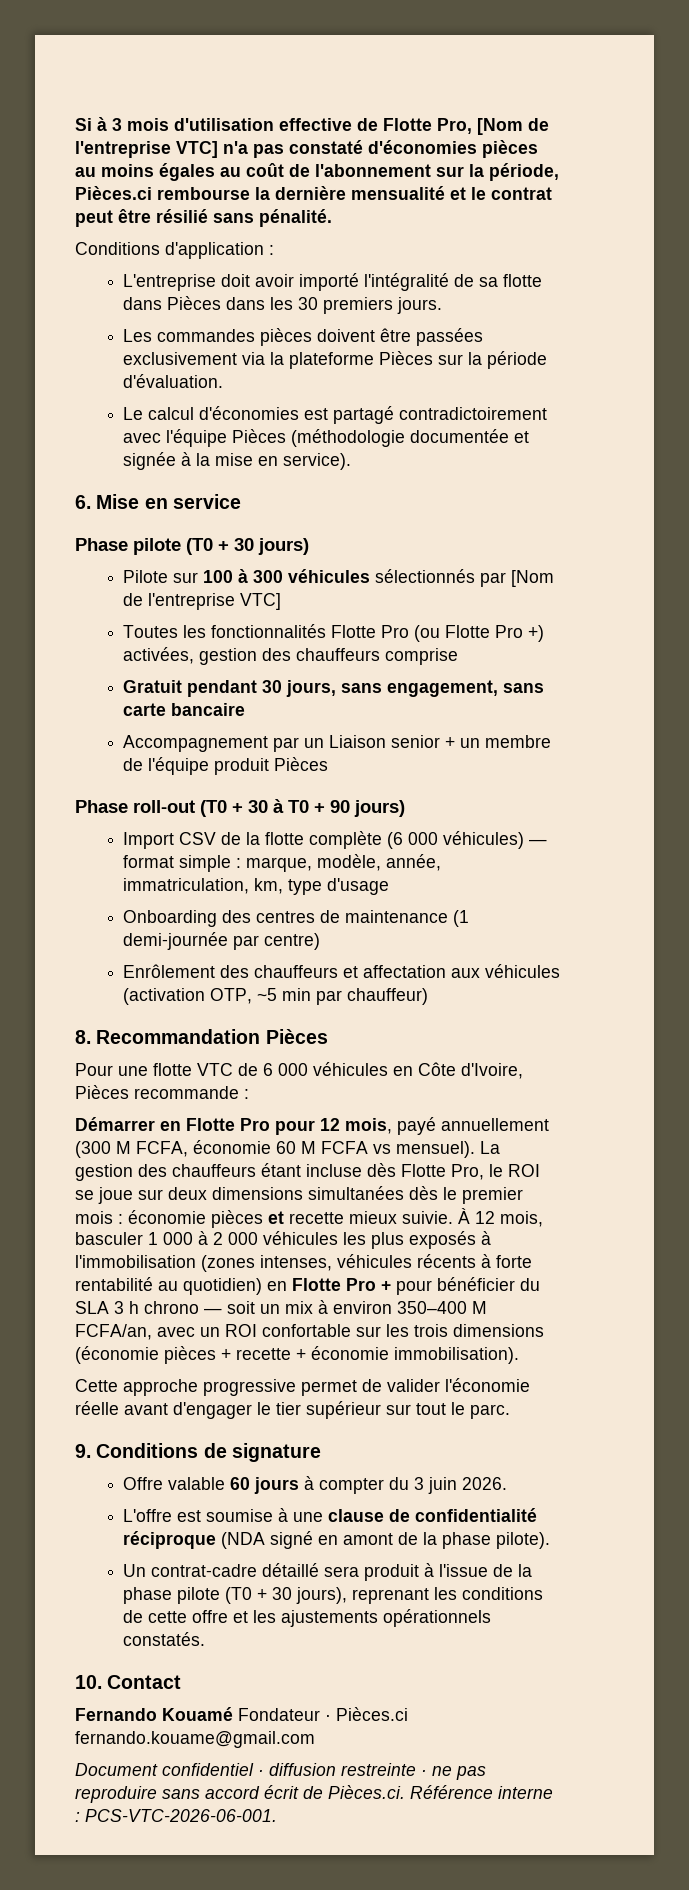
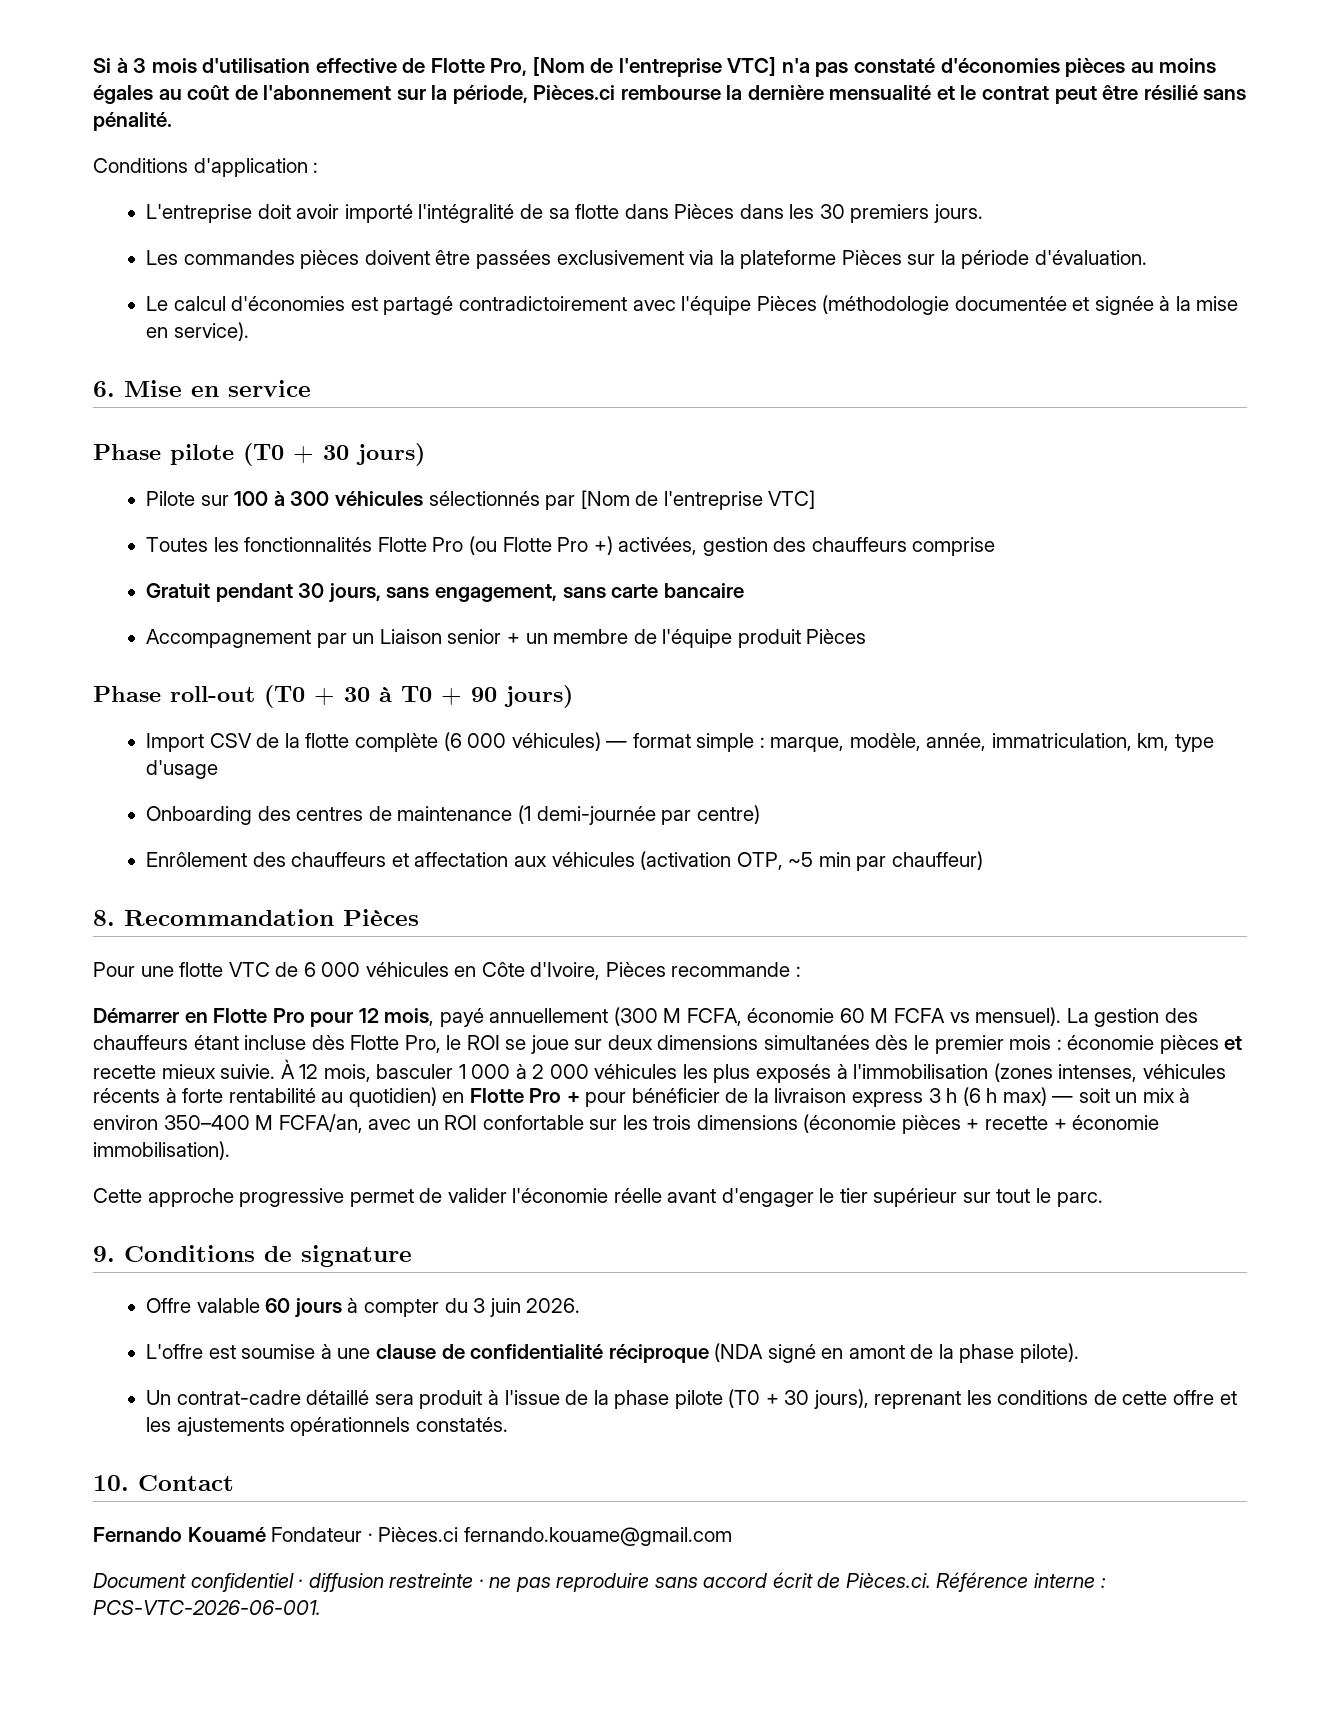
- À 12 mois, basculer 1 000 à 2 000 véhicules les plus exposés à l'immobilisation (zones intenses, véhicules récents à forte rentabilité au quotidien) en Flotte Pro + pour bénéficier du SLA 3 h chrono — soit un mix à environ 350–400 M FCFA/an, avec un ROI confortable sur les trois dimensions (économie pièces + recette + économie immobilisation).
+ À 12 mois, basculer 1 000 à 2 000 véhicules les plus exposés à l'immobilisation (zones intenses, véhicules récents à forte rentabilité au quotidien) en Flotte Pro + pour bénéficier de la livraison express 3 h (6 h max) — soit un mix à environ 350–400 M FCFA/an, avec un ROI confortable sur les trois dimensions (économie pièces + recette + économie immobilisation).

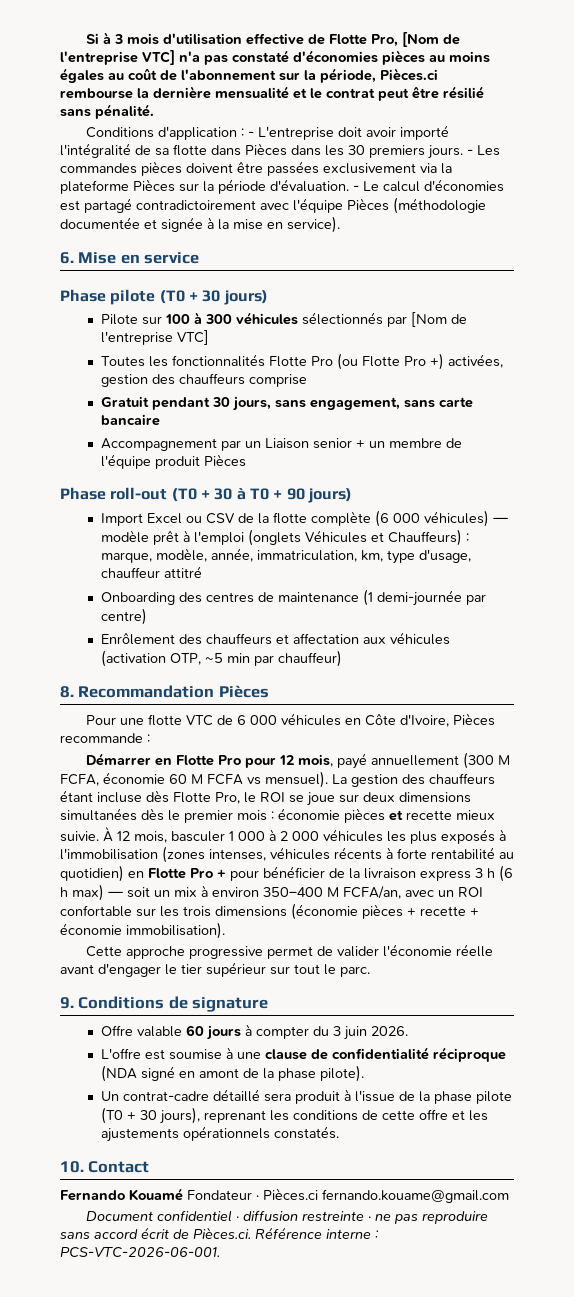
- Conditions d'application :
- L'entreprise doit avoir importé l'intégralité de sa flotte dans Pièces dans les 30 premiers jours.
- Les commandes pièces doivent être passées exclusivement via la plateforme Pièces sur la période d'évaluation.
- Le calcul d'économies est partagé contradictoirement avec l'équipe Pièces (méthodologie documentée et signée à la mise en service).
+ Conditions d'application : - L'entreprise doit avoir importé l'intégralité de sa flotte dans Pièces dans les 30 premiers jours. - Les commandes pièces doivent être passées exclusivement via la plateforme Pièces sur la période d'évaluation. - Le calcul d'économies est partagé contradictoirement avec l'équipe Pièces (méthodologie documentée et signée à la mise en service).
- Import CSV de la flotte complète (6 000 véhicules) — format simple : marque, modèle, année, immatriculation, km, type d'usage
+ Import Excel ou CSV de la flotte complète (6 000 véhicules) — modèle prêt à l'emploi (onglets Véhicules et Chauffeurs) : marque, modèle, année, immatriculation, km, type d'usage, chauffeur attitré

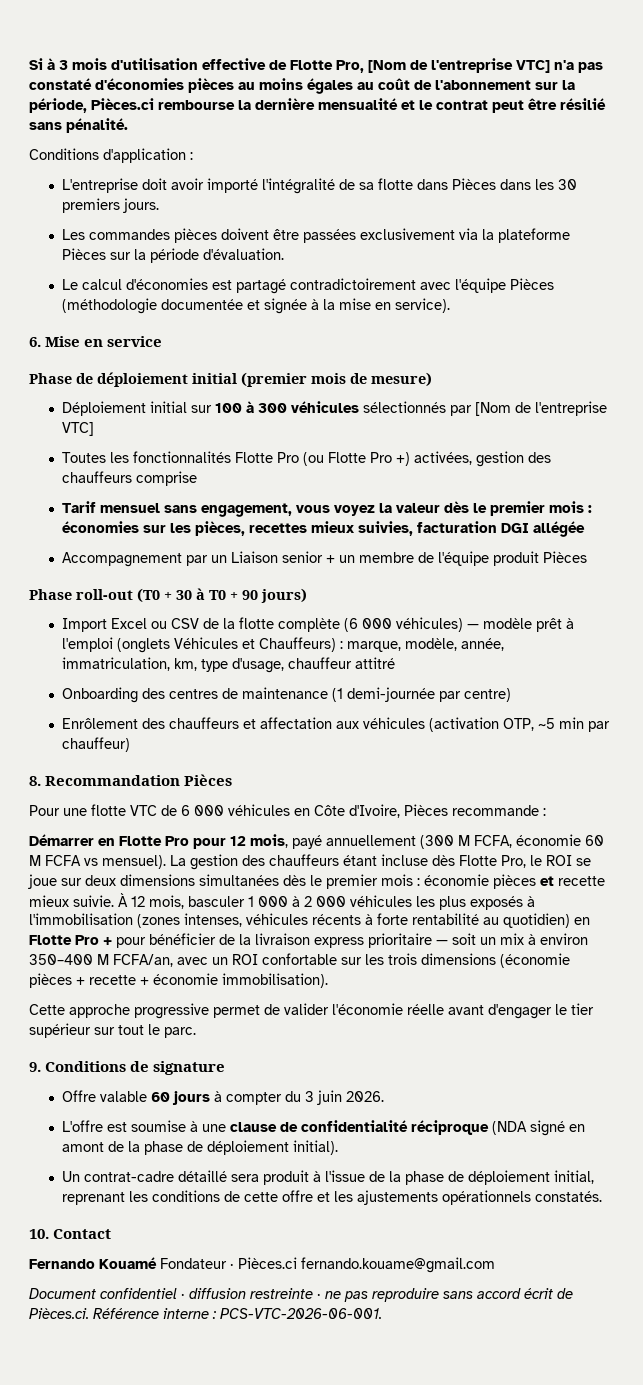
- Conditions d'application : - L'entreprise doit avoir importé l'intégralité de sa flotte dans Pièces dans les 30 premiers jours. - Les commandes pièces doivent être passées exclusivement via la plateforme Pièces sur la période d'évaluation. - Le calcul d'économies est partagé contradictoirement avec l'équipe Pièces (méthodologie documentée et signée à la mise en service).
+ Conditions d'application :
+ L'entreprise doit avoir importé l'intégralité de sa flotte dans Pièces dans les 30 premiers jours.
+ Les commandes pièces doivent être passées exclusivement via la plateforme Pièces sur la période d'évaluation.
+ Le calcul d'économies est partagé contradictoirement avec l'équipe Pièces (méthodologie documentée et signée à la mise en service).
- Phase pilote (T0 + 30 jours)
- Pilote sur 100 à 300 véhicules sélectionnés par [Nom de l'entreprise VTC]
+ Phase de déploiement initial (premier mois de mesure)
+ Déploiement initial sur 100 à 300 véhicules sélectionnés par [Nom de l'entreprise VTC]
- Gratuit pendant 30 jours, sans engagement, sans carte bancaire
+ Tarif mensuel sans engagement, vous voyez la valeur dès le premier mois : économies sur les pièces, recettes mieux suivies, facturation DGI allégée
- À 12 mois, basculer 1 000 à 2 000 véhicules les plus exposés à l'immobilisation (zones intenses, véhicules récents à forte rentabilité au quotidien) en Flotte Pro + pour bénéficier de la livraison express 3 h (6 h max) — soit un mix à environ 350–400 M FCFA/an, avec un ROI confortable sur les trois dimensions (économie pièces + recette + économie immobilisation).
+ À 12 mois, basculer 1 000 à 2 000 véhicules les plus exposés à l'immobilisation (zones intenses, véhicules récents à forte rentabilité au quotidien) en Flotte Pro + pour bénéficier de la livraison express prioritaire — soit un mix à environ 350–400 M FCFA/an, avec un ROI confortable sur les trois dimensions (économie pièces + recette + économie immobilisation).
- L'offre est soumise à une clause de confidentialité réciproque (NDA signé en amont de la phase pilote).
+ L'offre est soumise à une clause de confidentialité réciproque (NDA signé en amont de la phase de déploiement initial).
- Un contrat-cadre détaillé sera produit à l'issue de la phase pilote (T0 + 30 jours), reprenant les conditions de cette offre et les ajustements opérationnels constatés.
+ Un contrat-cadre détaillé sera produit à l'issue de la phase de déploiement initial, reprenant les conditions de cette offre et les ajustements opérationnels constatés.

